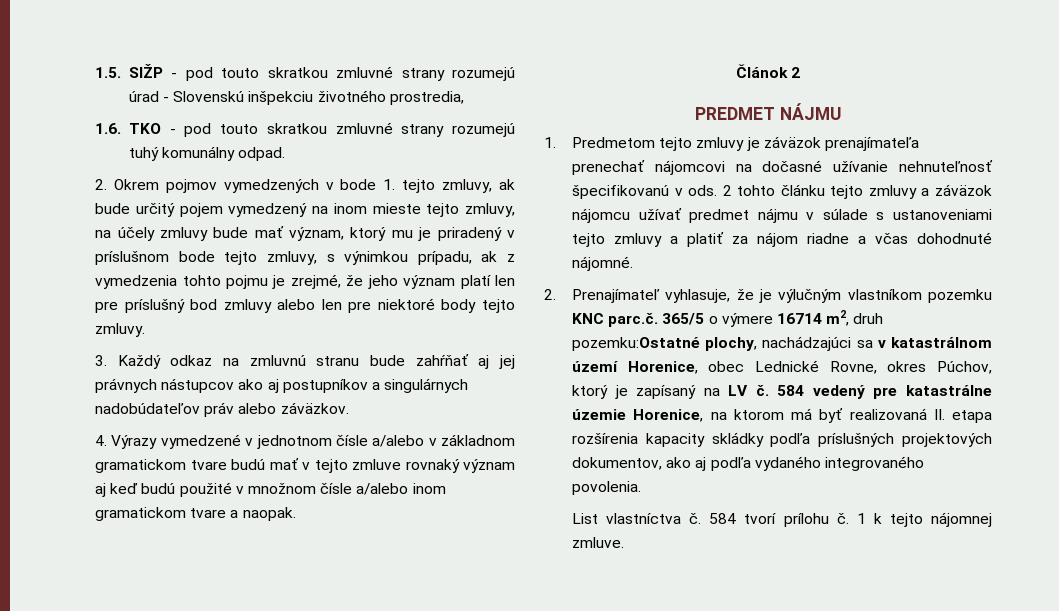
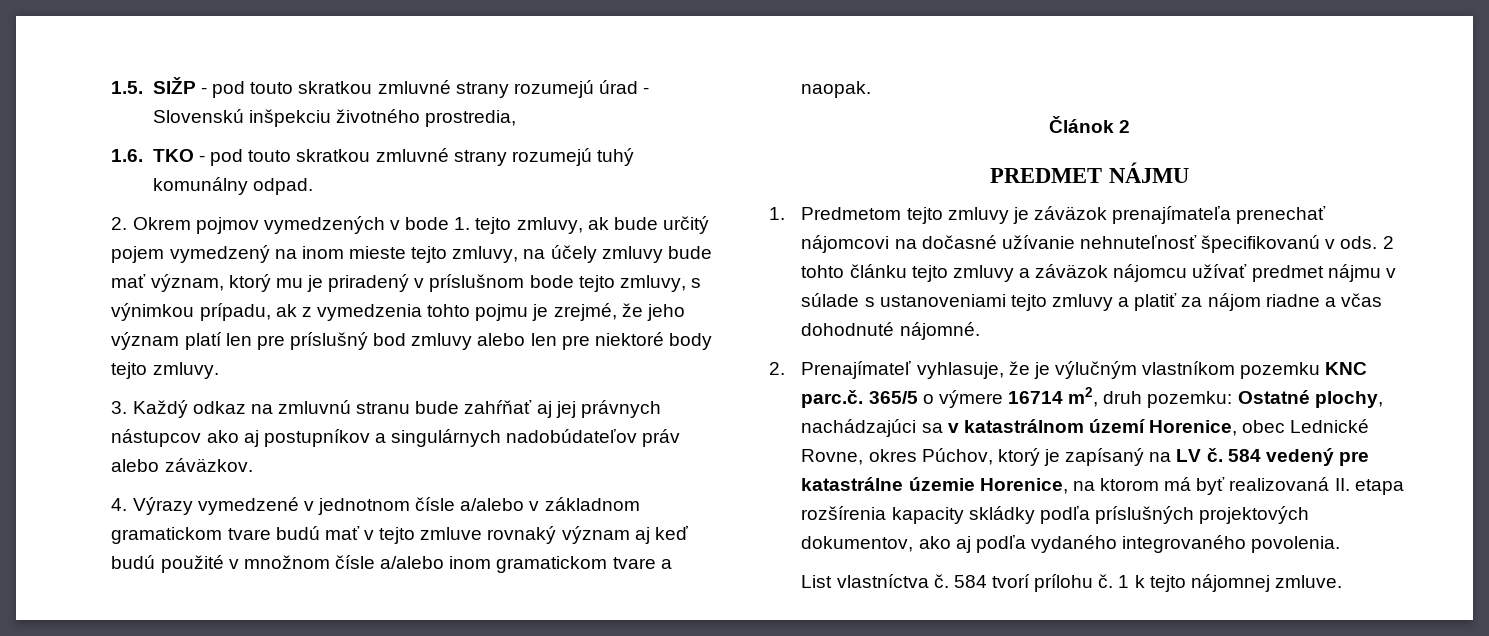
- 2. Prenajímateľ vyhlasuje, že je výlučným vlastníkom pozemku KNC parc.č. 365/5 o výmere 16714 m2, druh pozemku:Ostatné plochy, nachádzajúci sa v katastrálnom území Horenice, obec Lednické Rovne, okres Púchov, ktorý je zapísaný na LV č.
+ 2. Prenajímateľ vyhlasuje, že je výlučným vlastníkom pozemku KNC parc.č. 365/5 o výmere 16714 m2, druh pozemku: Ostatné plochy, nachádzajúci sa v katastrálnom území Horenice, obec Lednické Rovne, okres Púchov, ktorý je zapísaný na LV č.

